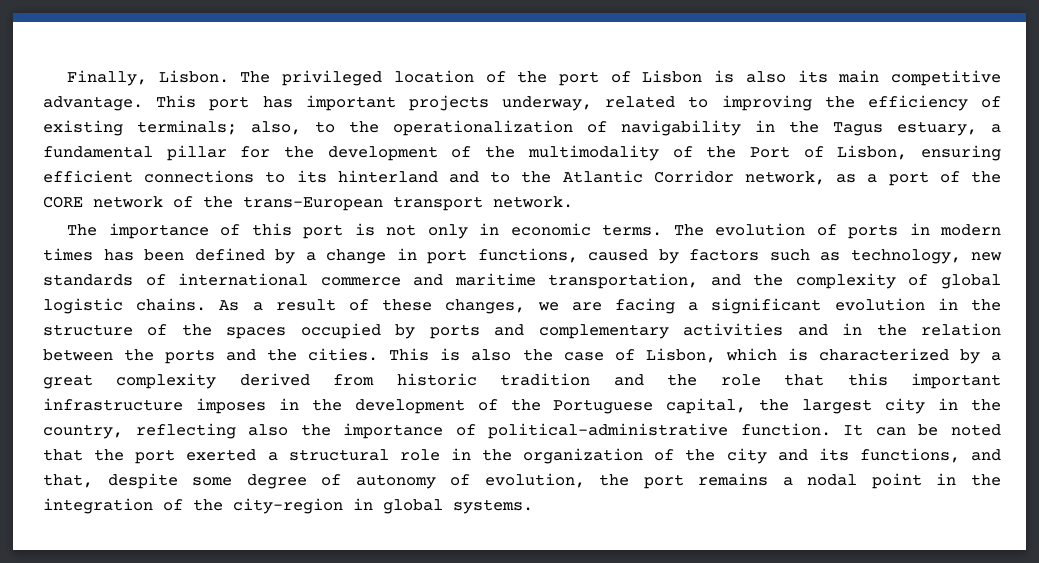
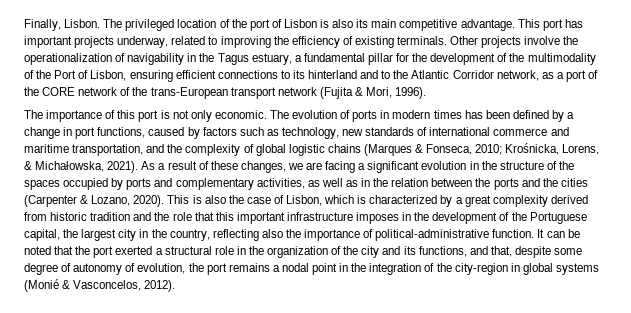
- This port has important projects underway, related to improving the efficiency of existing terminals; also, to the operationalization of navigability in the Tagus estuary, a fundamental pillar for the development of the multimodality of the Port of Lisbon, ensuring efficient connections to its hinterland and to the Atlantic Corridor network, as a port of the CORE network of the trans-European transport network.
+ This port has important projects underway, related to improving the efficiency of existing terminals. Other projects involve the operationalization of navigability in the Tagus estuary, a fundamental pillar for the development of the multimodality of the Port of Lisbon, ensuring efficient connections to its hinterland and to the Atlantic Corridor network, as a port of the CORE network of the trans-European transport network (Fujita & Mori, 1996).
- The importance of this port is not only in economic terms.
+ The importance of this port is not only economic.
- The evolution of ports in modern times has been defined by a change in port functions, caused by factors such as technology, new standards of international commerce and maritime transportation, and the complexity of global logistic chains.
+ The evolution of ports in modern times has been defined by a change in port functions, caused by factors such as technology, new standards of international commerce and maritime transportation, and the complexity of global logistic chains (Marques & Fonseca, 2010; Krośnicka, Lorens, & Michałowska, 2021).
- As a result of these changes, we are facing a significant evolution in the structure of the spaces occupied by ports and complementary activities and in the relation between the ports and the cities.
+ As a result of these changes, we are facing a significant evolution in the structure of the spaces occupied by ports and complementary activities, as well as in the relation between the ports and the cities (Carpenter & Lozano, 2020).
- It can be noted that the port exerted a structural role in the organization of the city and its functions, and that, despite some degree of autonomy of evolution, the port remains a nodal point in the integration of the city-region in global systems.
+ It can be noted that the port exerted a structural role in the organization of the city and its functions, and that, despite some degree of autonomy of evolution, the port remains a nodal point in the integration of the city-region in global systems (Monié & Vasconcelos, 2012).

